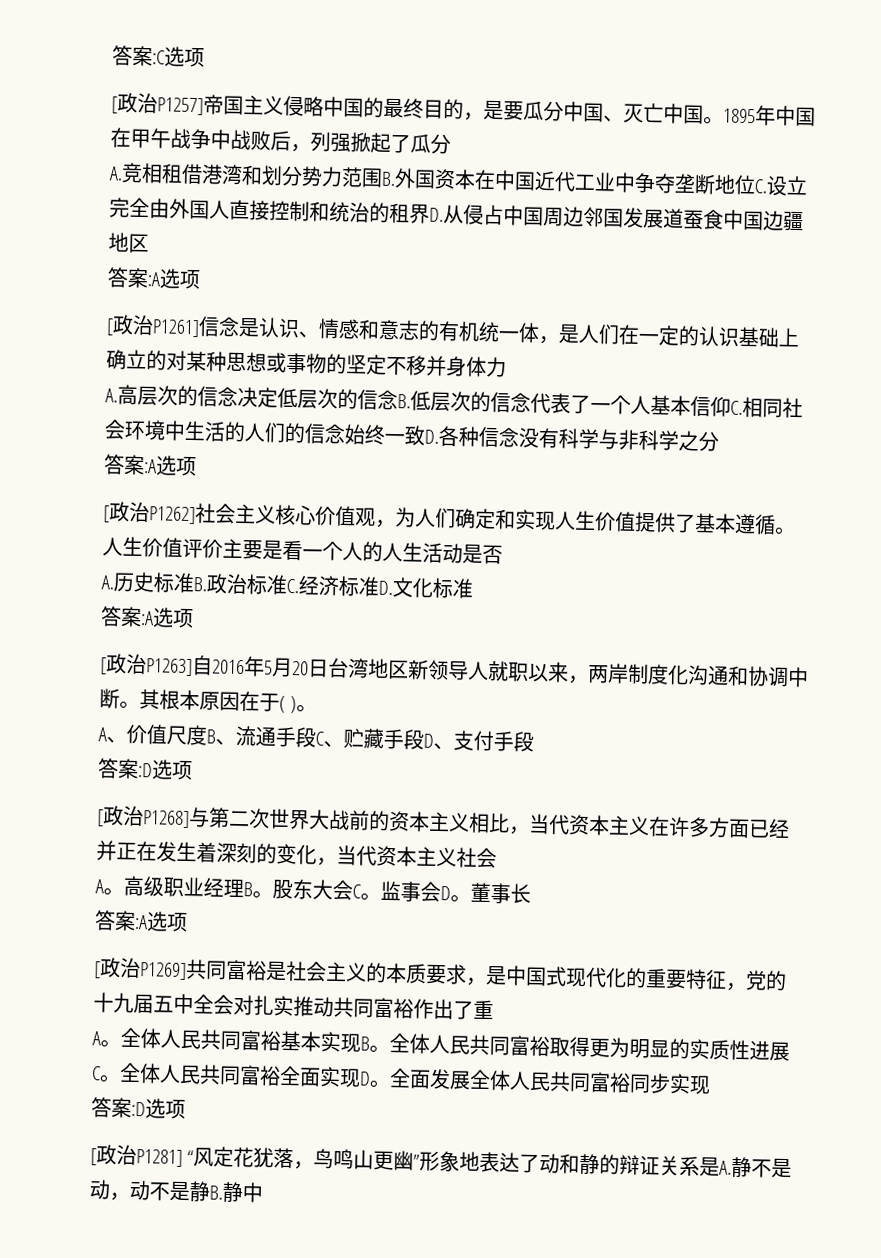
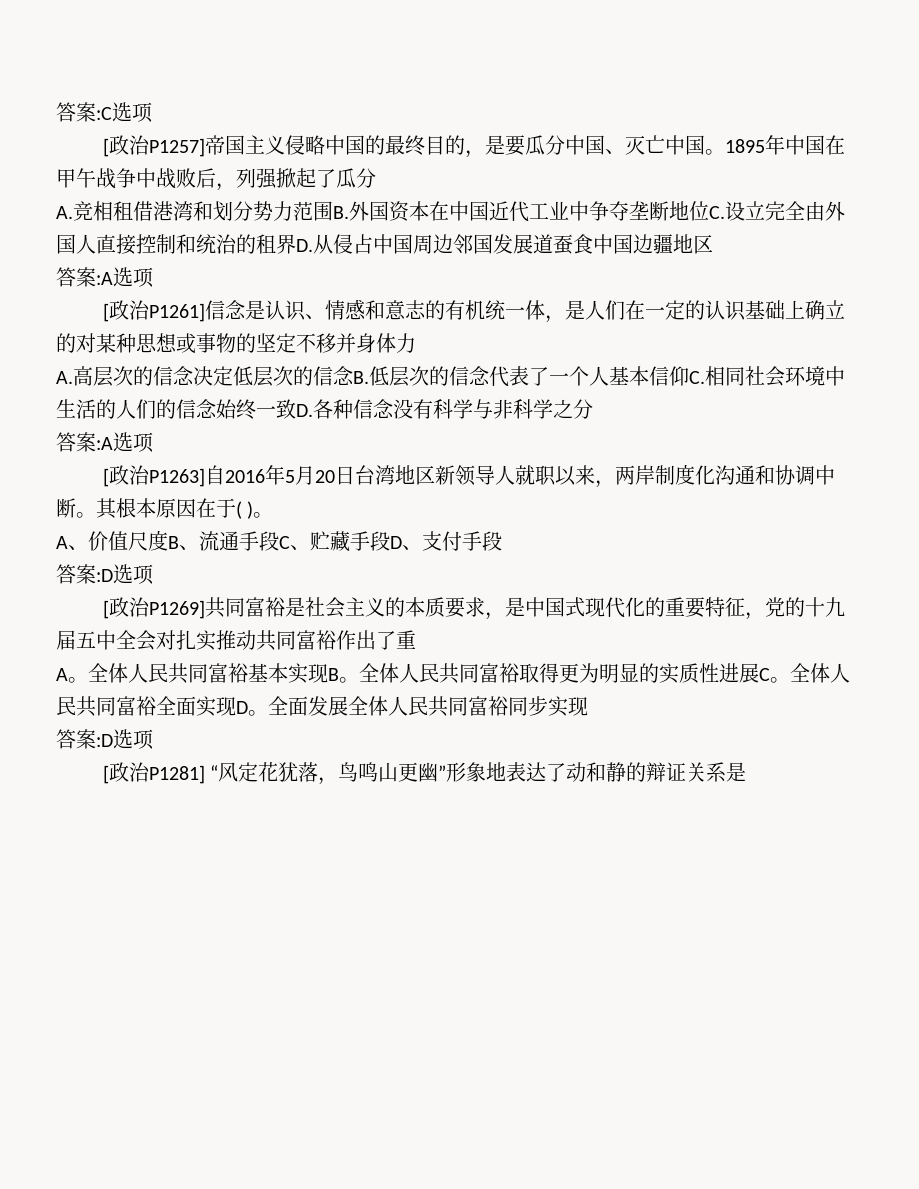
- [政治P1262]社会主义核心价值观，为人们确定和实现人生价值提供了基本遵循。人生价值评价主要是看一个人的人生活动是否
- A.历史标准B.政治标准C.经济标准D.文化标准
- 答案:A选项
- [政治P1268]与第二次世界大战前的资本主义相比，当代资本主义在许多方面已经并正在发生着深刻的变化，当代资本主义社会
- A。高级职业经理B。股东大会C。监事会D。董事长
- 答案:A选项
- [政治P1281] “风定花犹落，鸟鸣山更幽”形象地表达了动和静的辩证关系是A.静不是动，动不是静B.静中
+ [政治P1281] “风定花犹落，鸟鸣山更幽”形象地表达了动和静的辩证关系是

